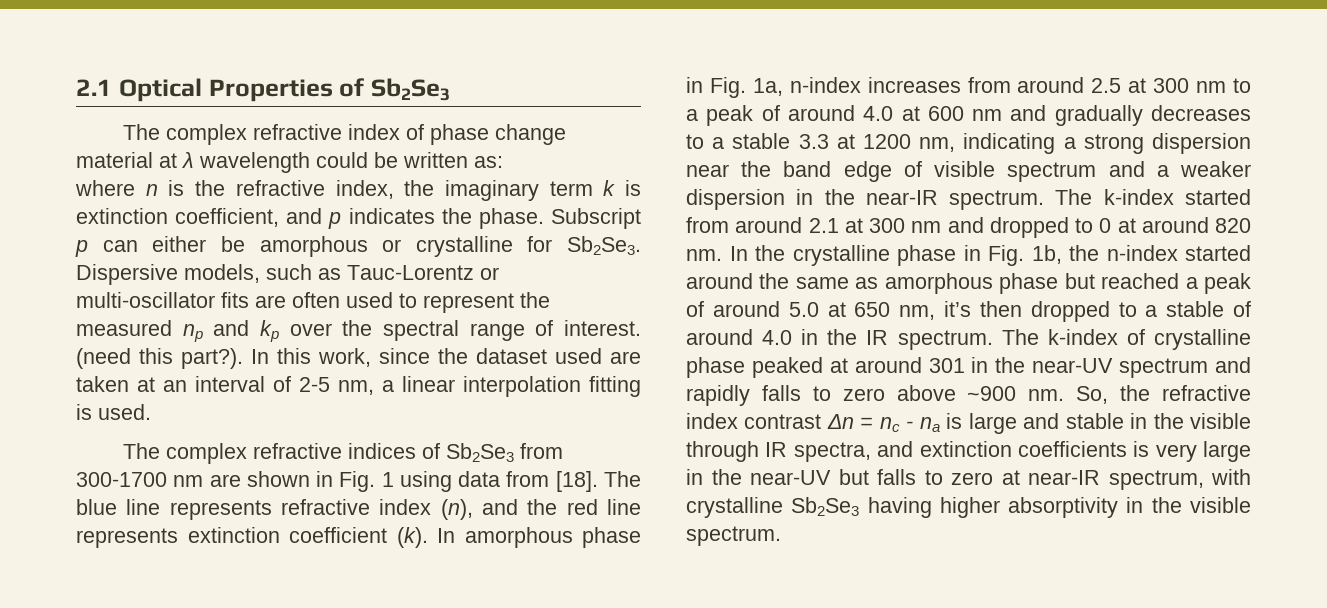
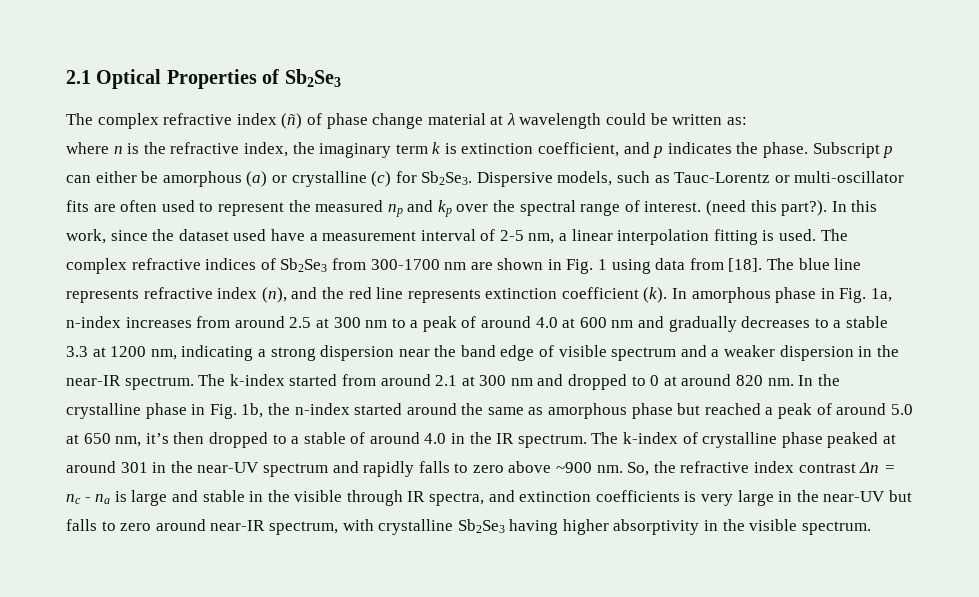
- The complex refractive index of phase change material at λ wavelength could be written as:
+ The complex refractive index (ñ) of phase change material at λ wavelength could be written as:
- Subscript p can either be amorphous or crystalline for Sb2Se3.
+ Subscript p can either be amorphous (a) or crystalline (c) for Sb2Se3.
- In this work, since the dataset used are taken at an interval of 2-5 nm, a linear interpolation fitting is used.
- The complex refractive indices of Sb2Se3 from 300-1700 nm are shown in Fig. 1 using data from [18].
+ In this work, since the dataset used have a measurement interval of 2-5 nm, a linear interpolation fitting is used. The complex refractive indices of Sb2Se3 from 300-1700 nm are shown in Fig. 1 using data from [18].
- So, the refractive index contrast Δn = nc - na is large and stable in the visible through IR spectra, and extinction coefficients is very large in the near-UV but falls to zero at near-IR spectrum, with crystalline Sb2Se3 having higher absorptivity in the visible spectrum.
+ So, the refractive index contrast Δn = nc - na is large and stable in the visible through IR spectra, and extinction coefficients is very large in the near-UV but falls to zero around near-IR spectrum, with crystalline Sb2Se3 having higher absorptivity in the visible spectrum.

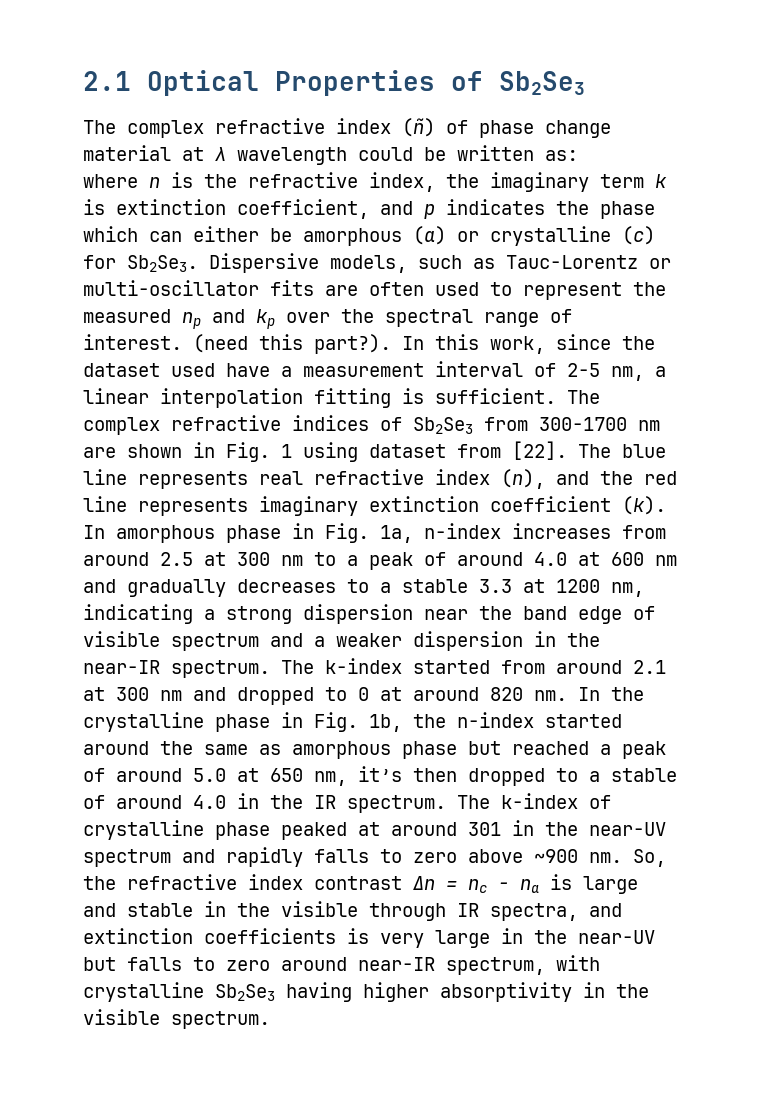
- where n is the refractive index, the imaginary term k is extinction coefficient, and p indicates the phase. Subscript p can either be amorphous (a) or crystalline (c) for Sb2Se3.
+ where n is the refractive index, the imaginary term k is extinction coefficient, and p indicates the phase which can either be amorphous (a) or crystalline (c) for Sb2Se3.
- In this work, since the dataset used have a measurement interval of 2-5 nm, a linear interpolation fitting is used.
+ In this work, since the dataset used have a measurement interval of 2-5 nm, a linear interpolation fitting is sufficient.
- The complex refractive indices of Sb2Se3 from 300-1700 nm are shown in Fig. 1 using data from [18].
+ The complex refractive indices of Sb2Se3 from 300-1700 nm are shown in Fig. 1 using dataset from [22].
- The blue line represents refractive index (n), and the red line represents extinction coefficient (k).
+ The blue line represents real refractive index (n), and the red line represents imaginary extinction coefficient (k).

